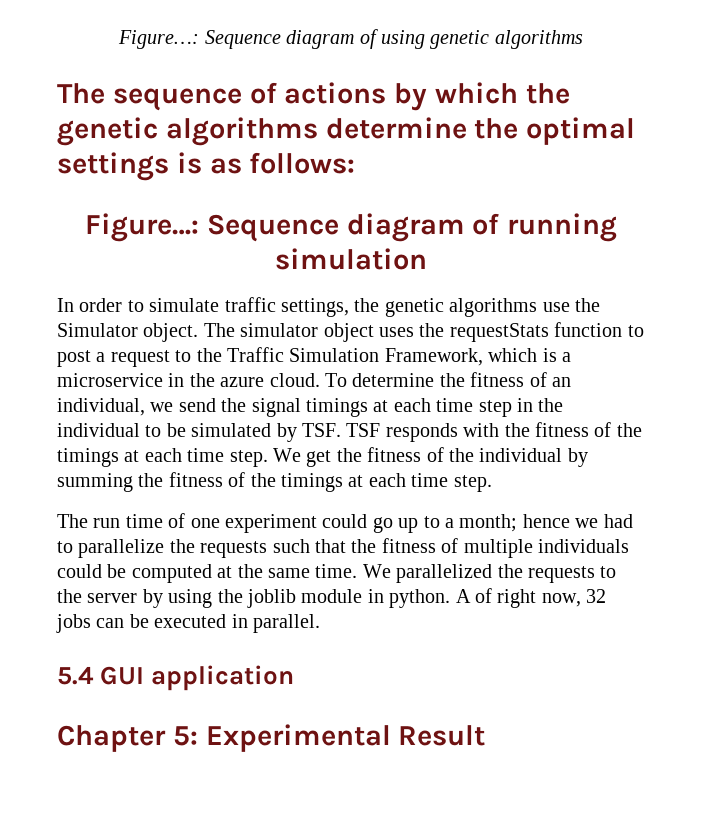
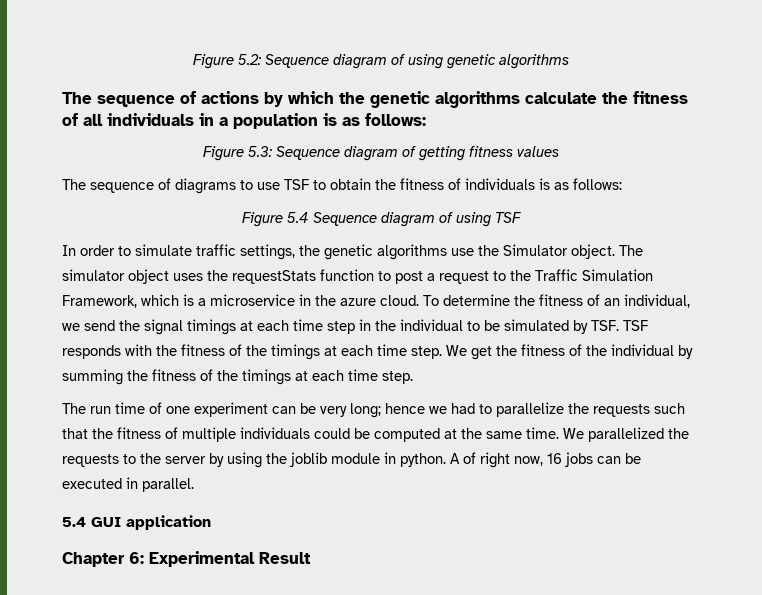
- Figure…: Sequence diagram of using genetic algorithms
+ Figure 5.2: Sequence diagram of using genetic algorithms
- The sequence of actions by which the genetic algorithms determine the optimal settings is as follows:
- Figure…: Sequence diagram of running simulation
+ The sequence of actions by which the genetic algorithms calculate the fitness of all individuals in a population is as follows:
+ Figure 5.3: Sequence diagram of getting fitness values
+ The sequence of diagrams to use TSF to obtain the fitness of individuals is as follows:
+ Figure 5.4 Sequence diagram of using TSF
- The run time of one experiment could go up to a month; hence we had to parallelize the requests such that the fitness of multiple individuals could be computed at the same time.
+ The run time of one experiment can be very long; hence we had to parallelize the requests such that the fitness of multiple individuals could be computed at the same time.
- A of right now, 32 jobs can be executed in parallel.
+ A of right now, 16 jobs can be executed in parallel.
- Chapter 5: Experimental Result
+ Chapter 6: Experimental Result

